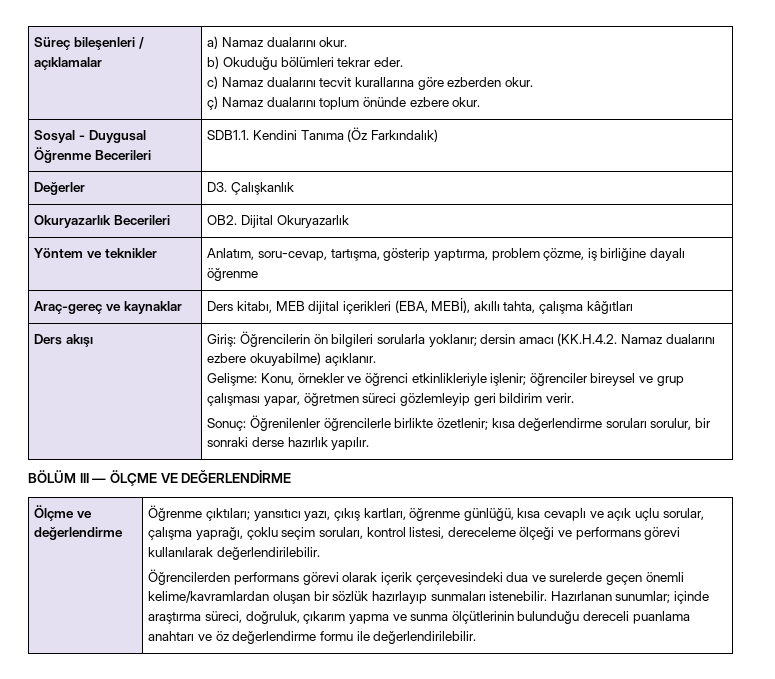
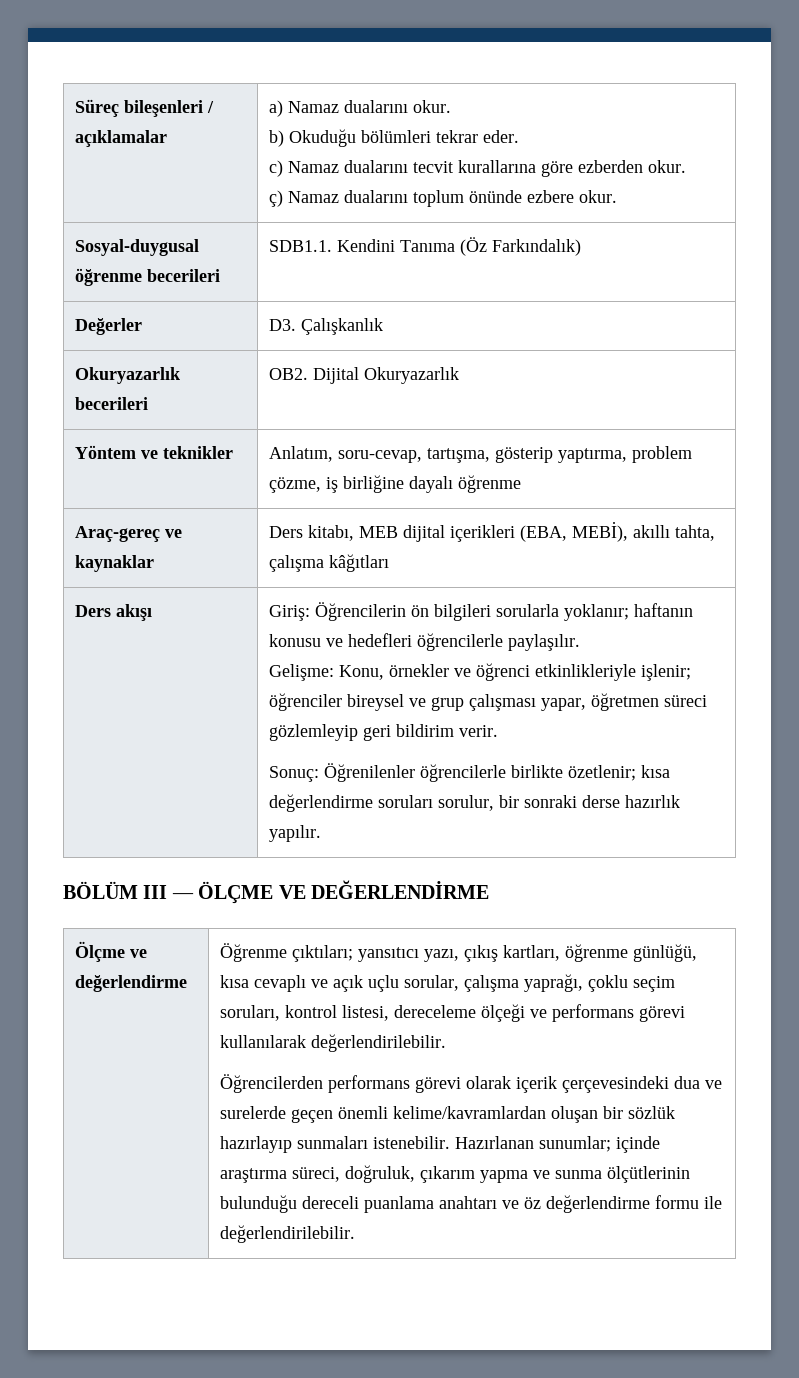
- Sosyal - Duygusal Öğrenme Becerileri | SDB1.1. Kendini Tanıma (Öz Farkındalık)
+ Sosyal-duygusal öğrenme becerileri | SDB1.1. Kendini Tanıma (Öz Farkındalık)
- Okuryazarlık Becerileri | OB2. Dijital Okuryazarlık
+ Okuryazarlık becerileri | OB2. Dijital Okuryazarlık
- Giriş: Öğrencilerin ön bilgileri sorularla yoklanır; dersin amacı (KK.H.4.2. Namaz dualarını ezbere okuyabilme) açıklanır.
+ Giriş: Öğrencilerin ön bilgileri sorularla yoklanır; haftanın konusu ve hedefleri öğrencilerle paylaşılır.

